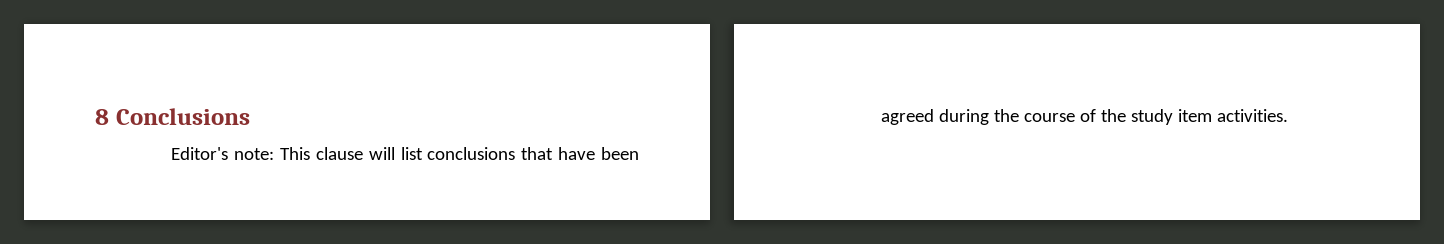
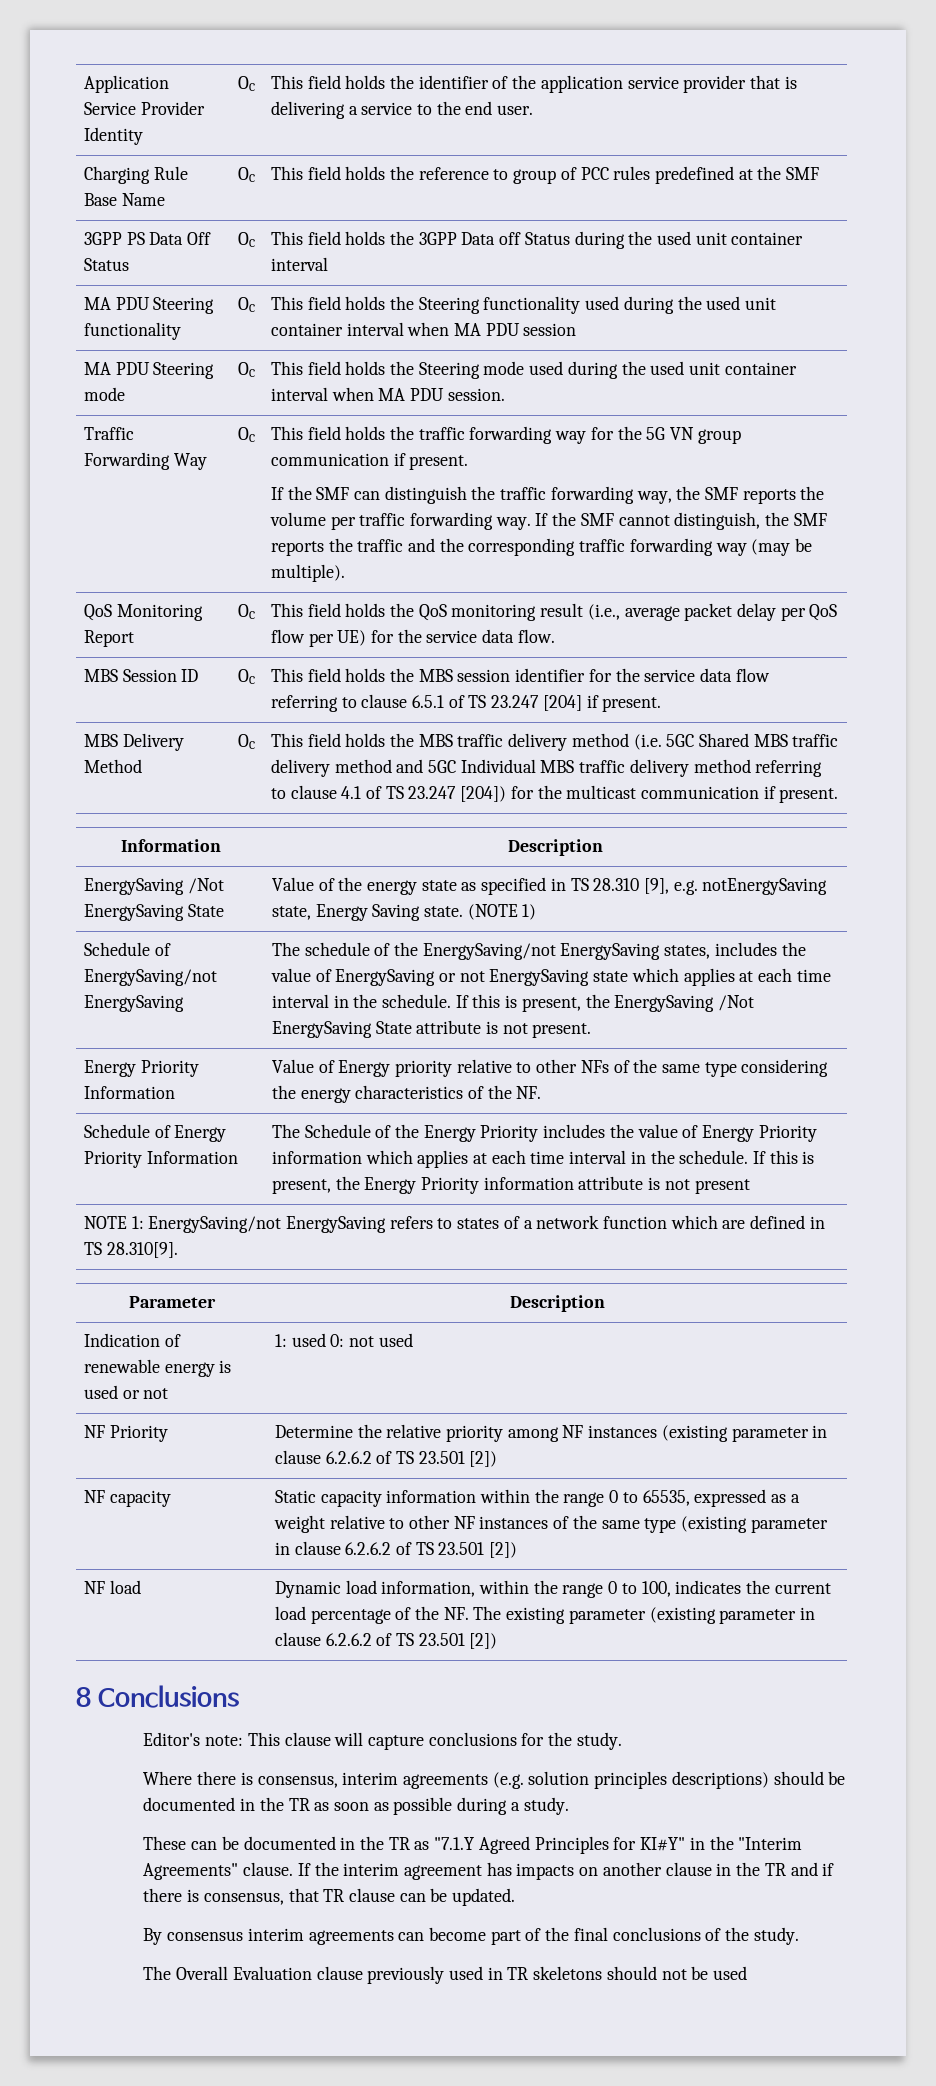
+ Application Service Provider Identity | OC | This field holds the identifier of the application service provider that is delivering a service to the end user.
+ Charging Rule Base Name | OC | This field holds the reference to group of PCC rules predefined at the SMF
+ 3GPP PS Data Off Status | OC | This field holds the 3GPP Data off Status during the used unit container interval
+ MA PDU Steering functionality | OC | This field holds the Steering functionality used during the used unit container interval when MA PDU session
+ MA PDU Steering mode | OC | This field holds the Steering mode used during the used unit container interval when MA PDU session.
+ Traffic Forwarding Way | OC | This field holds the traffic forwarding way for the 5G VN group communication if present.
+ If the SMF can distinguish the traffic forwarding way, the SMF reports the volume per traffic forwarding way. If the SMF cannot distinguish, the SMF reports the traffic and the corresponding traffic forwarding way (may be multiple).
+ QoS Monitoring Report | OC | This field holds the QoS monitoring result (i.e., average packet delay per QoS flow per UE) for the service data flow.
+ MBS Session ID | OC | This field holds the MBS session identifier for the service data flow referring to clause 6.5.1 of TS 23.247 [204] if present.
+ MBS Delivery Method | OC | This field holds the MBS traffic delivery method (i.e. 5GC Shared MBS traffic delivery method and 5GC Individual MBS traffic delivery method referring to clause 4.1 of TS 23.247 [204]) for the multicast communication if present.
+ Information | Description
+ EnergySaving /Not EnergySaving State | Value of the energy state as specified in TS 28.310 [9], e.g. notEnergySaving state, Energy Saving state. (NOTE 1)
+ Schedule of EnergySaving/not EnergySaving | The schedule of the EnergySaving/not EnergySaving states, includes the value of EnergySaving or not EnergySaving state which applies at each time interval in the schedule. If this is present, the EnergySaving /Not EnergySaving State attribute is not present.
+ Energy Priority Information | Value of Energy priority relative to other NFs of the same type considering the energy characteristics of the NF.
+ Schedule of Energy Priority Information | The Schedule of the Energy Priority includes the value of Energy Priority information which applies at each time interval in the schedule. If this is present, the Energy Priority information attribute is not present
+ NOTE 1: EnergySaving/not EnergySaving refers to states of a network function which are defined in TS 28.310[9].
+ Parameter | Description
+ Indication of renewable energy is used or not | 1: used 0: not used
+ NF Priority | Determine the relative priority among NF instances (existing parameter in clause 6.2.6.2 of TS 23.501 [2])
+ NF capacity | Static capacity information within the range 0 to 65535, expressed as a weight relative to other NF instances of the same type (existing parameter in clause 6.2.6.2 of TS 23.501 [2])
+ NF load | Dynamic load information, within the range 0 to 100, indicates the current load percentage of the NF. The existing parameter (existing parameter in clause 6.2.6.2 of TS 23.501 [2])
- Editor's note: This clause will list conclusions that have been agreed during the course of the study item activities.
+ Editor's note: This clause will capture conclusions for the study.
+ Where there is consensus, interim agreements (e.g. solution principles descriptions) should be documented in the TR as soon as possible during a study.
+ These can be documented in the TR as "7.1.Y Agreed Principles for KI#Y" in the "Interim Agreements" clause. If the interim agreement has impacts on another clause in the TR and if there is consensus, that TR clause can be updated.
+ By consensus interim agreements can become part of the final conclusions of the study.
+ The Overall Evaluation clause previously used in TR skeletons should not be used

